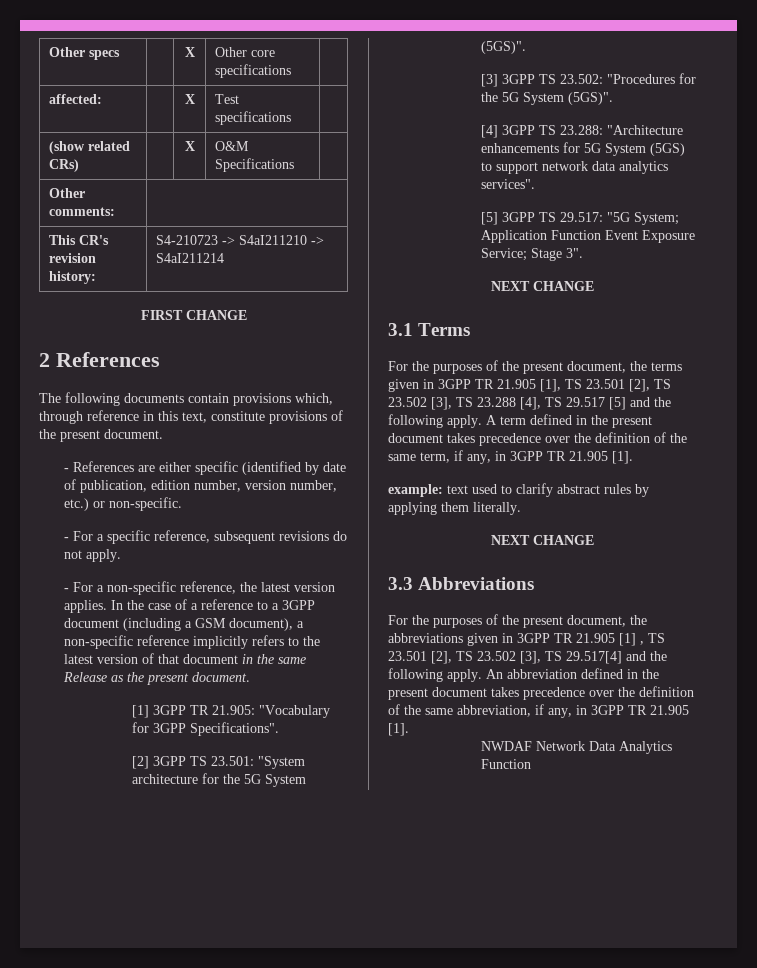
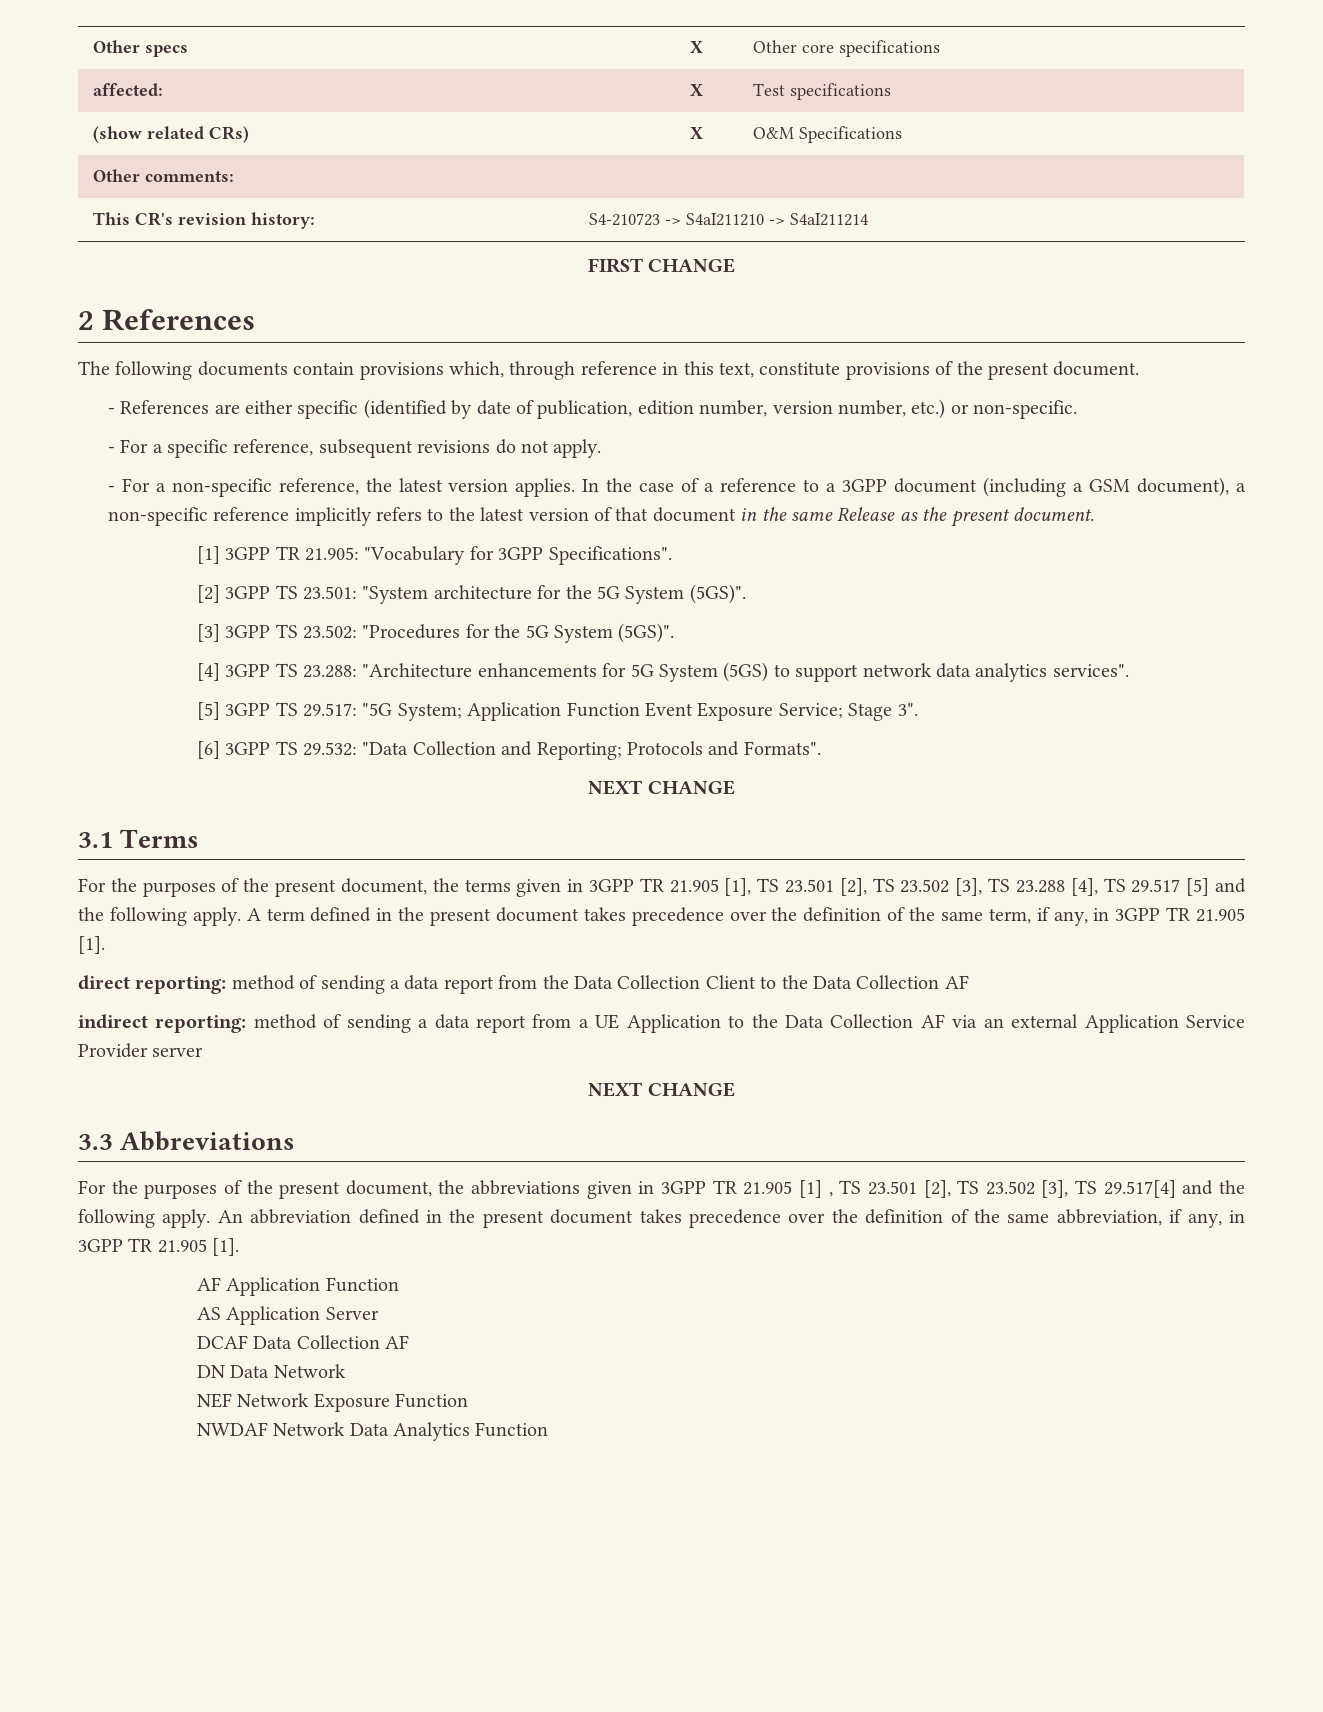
+ [6] 3GPP TS 29.532: "Data Collection and Reporting; Protocols and Formats".
- example: text used to clarify abstract rules by applying them literally.
+ direct reporting: method of sending a data report from the Data Collection Client to the Data Collection AF
+ indirect reporting: method of sending a data report from a UE Application to the Data Collection AF via an external Application Service Provider server
+ AF Application Function
+ AS Application Server
+ DCAF Data Collection AF
+ DN Data Network
+ NEF Network Exposure Function

